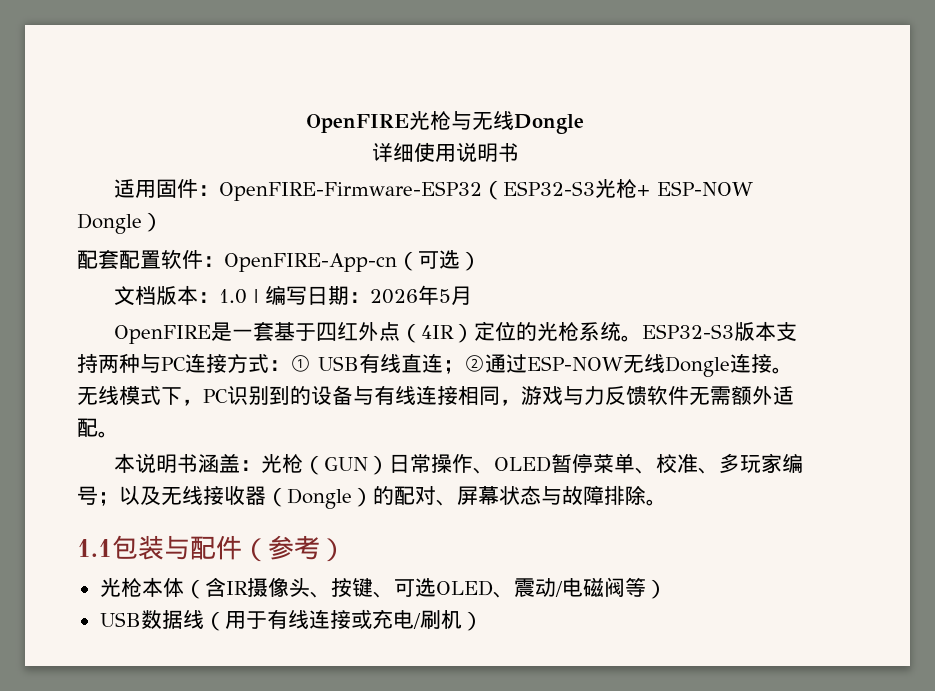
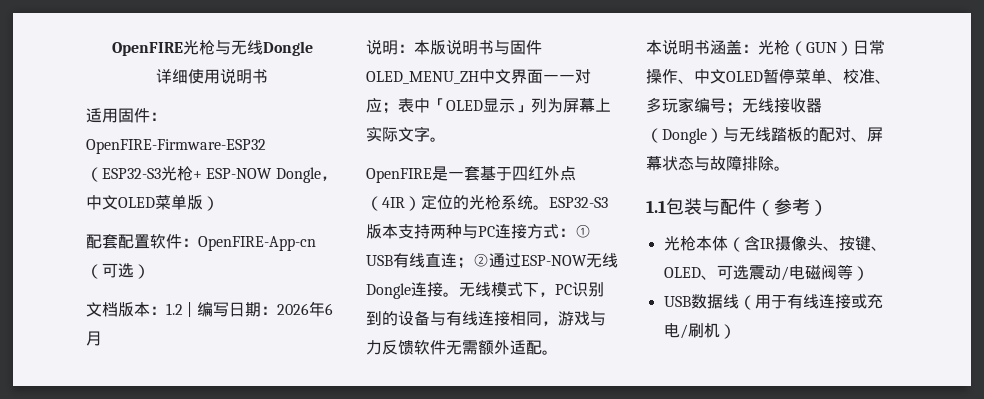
- 适用固件：OpenFIRE-Firmware-ESP32（ESP32-S3光枪+ ESP-NOW Dongle）
+ 适用固件：OpenFIRE-Firmware-ESP32（ESP32-S3光枪+ ESP-NOW Dongle，中文OLED菜单版）
- 文档版本：1.0 | 编写日期：2026年5月
+ 文档版本：1.2 | 编写日期：2026年6月
+ 说明：本版说明书与固件OLED_MENU_ZH中文界面一一对应；表中「OLED显示」列为屏幕上实际文字。
- 本说明书涵盖：光枪（GUN）日常操作、OLED暂停菜单、校准、多玩家编号；以及无线接收器（Dongle）的配对、屏幕状态与故障排除。
+ 本说明书涵盖：光枪（GUN）日常操作、中文OLED暂停菜单、校准、多玩家编号；无线接收器（Dongle）与无线踏板的配对、屏幕状态与故障排除。
- 光枪本体（含IR摄像头、按键、可选OLED、震动/电磁阀等）
+ 光枪本体（含IR摄像头、按键、OLED、可选震动/电磁阀等）

